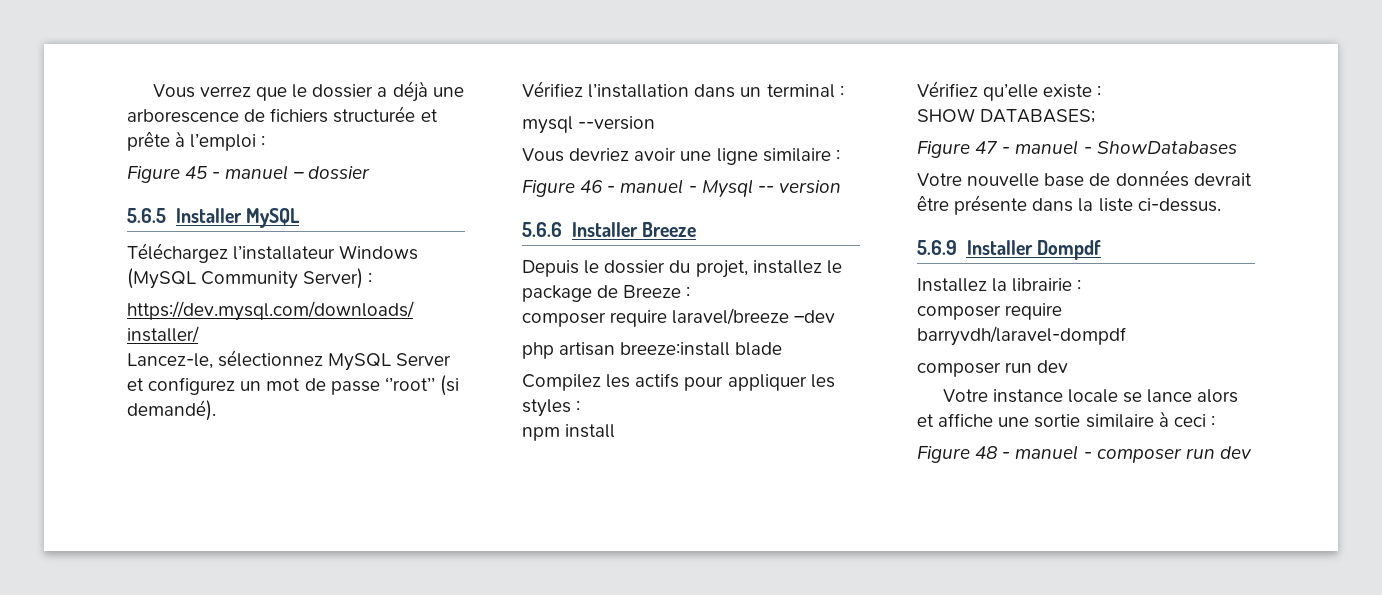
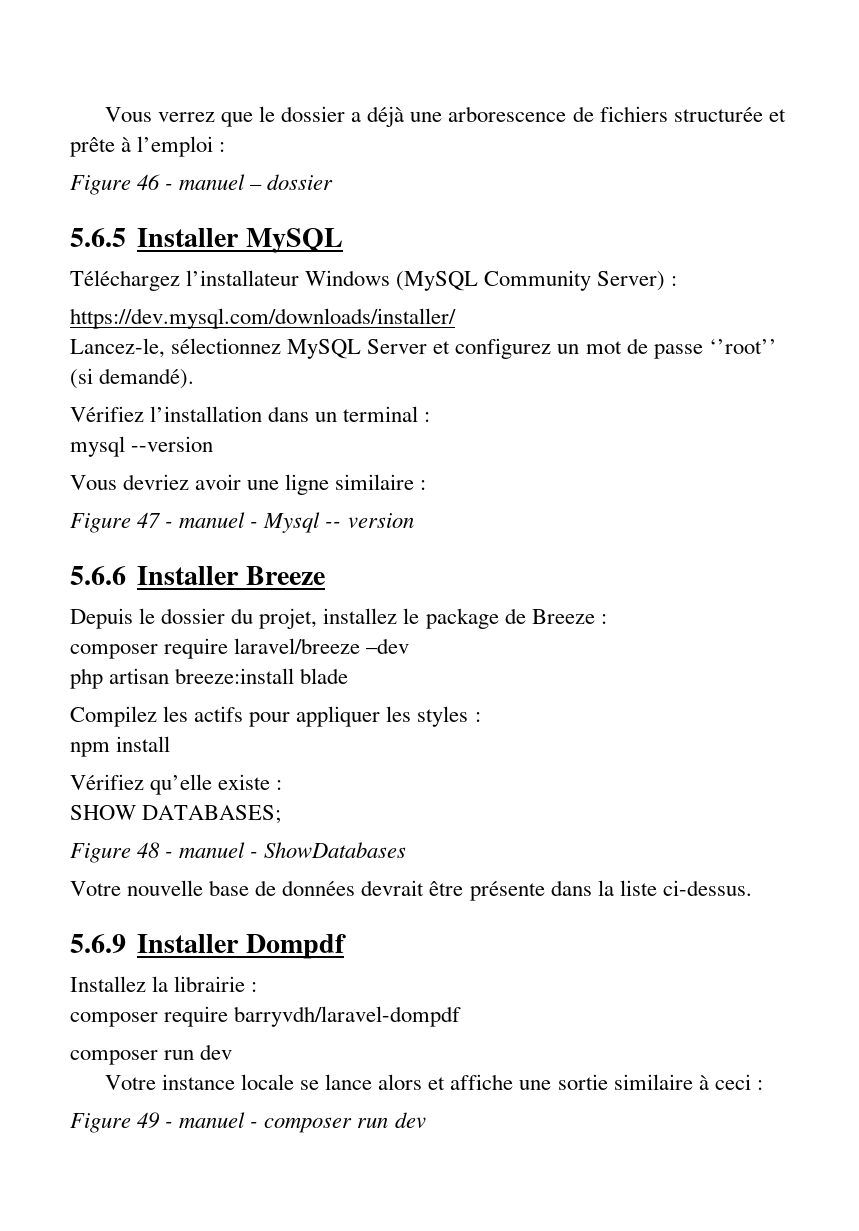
- Figure 45 - manuel – dossier
+ Figure 46 - manuel – dossier
- Figure 46 - manuel - Mysql -- version
+ Figure 47 - manuel - Mysql -- version
- Figure 47 - manuel - ShowDatabases
+ Figure 48 - manuel - ShowDatabases
- Figure 48 - manuel - composer run dev
+ Figure 49 - manuel - composer run dev

